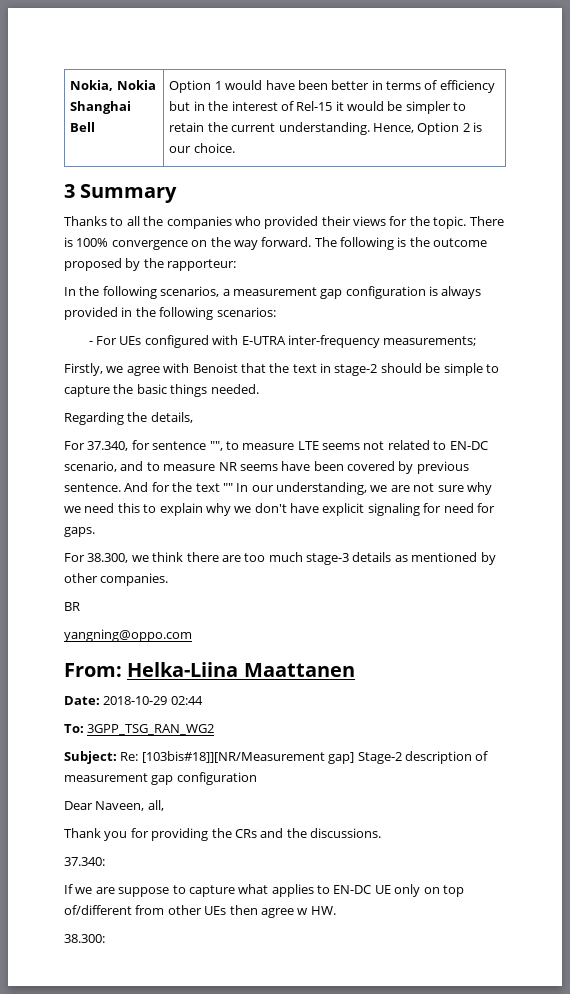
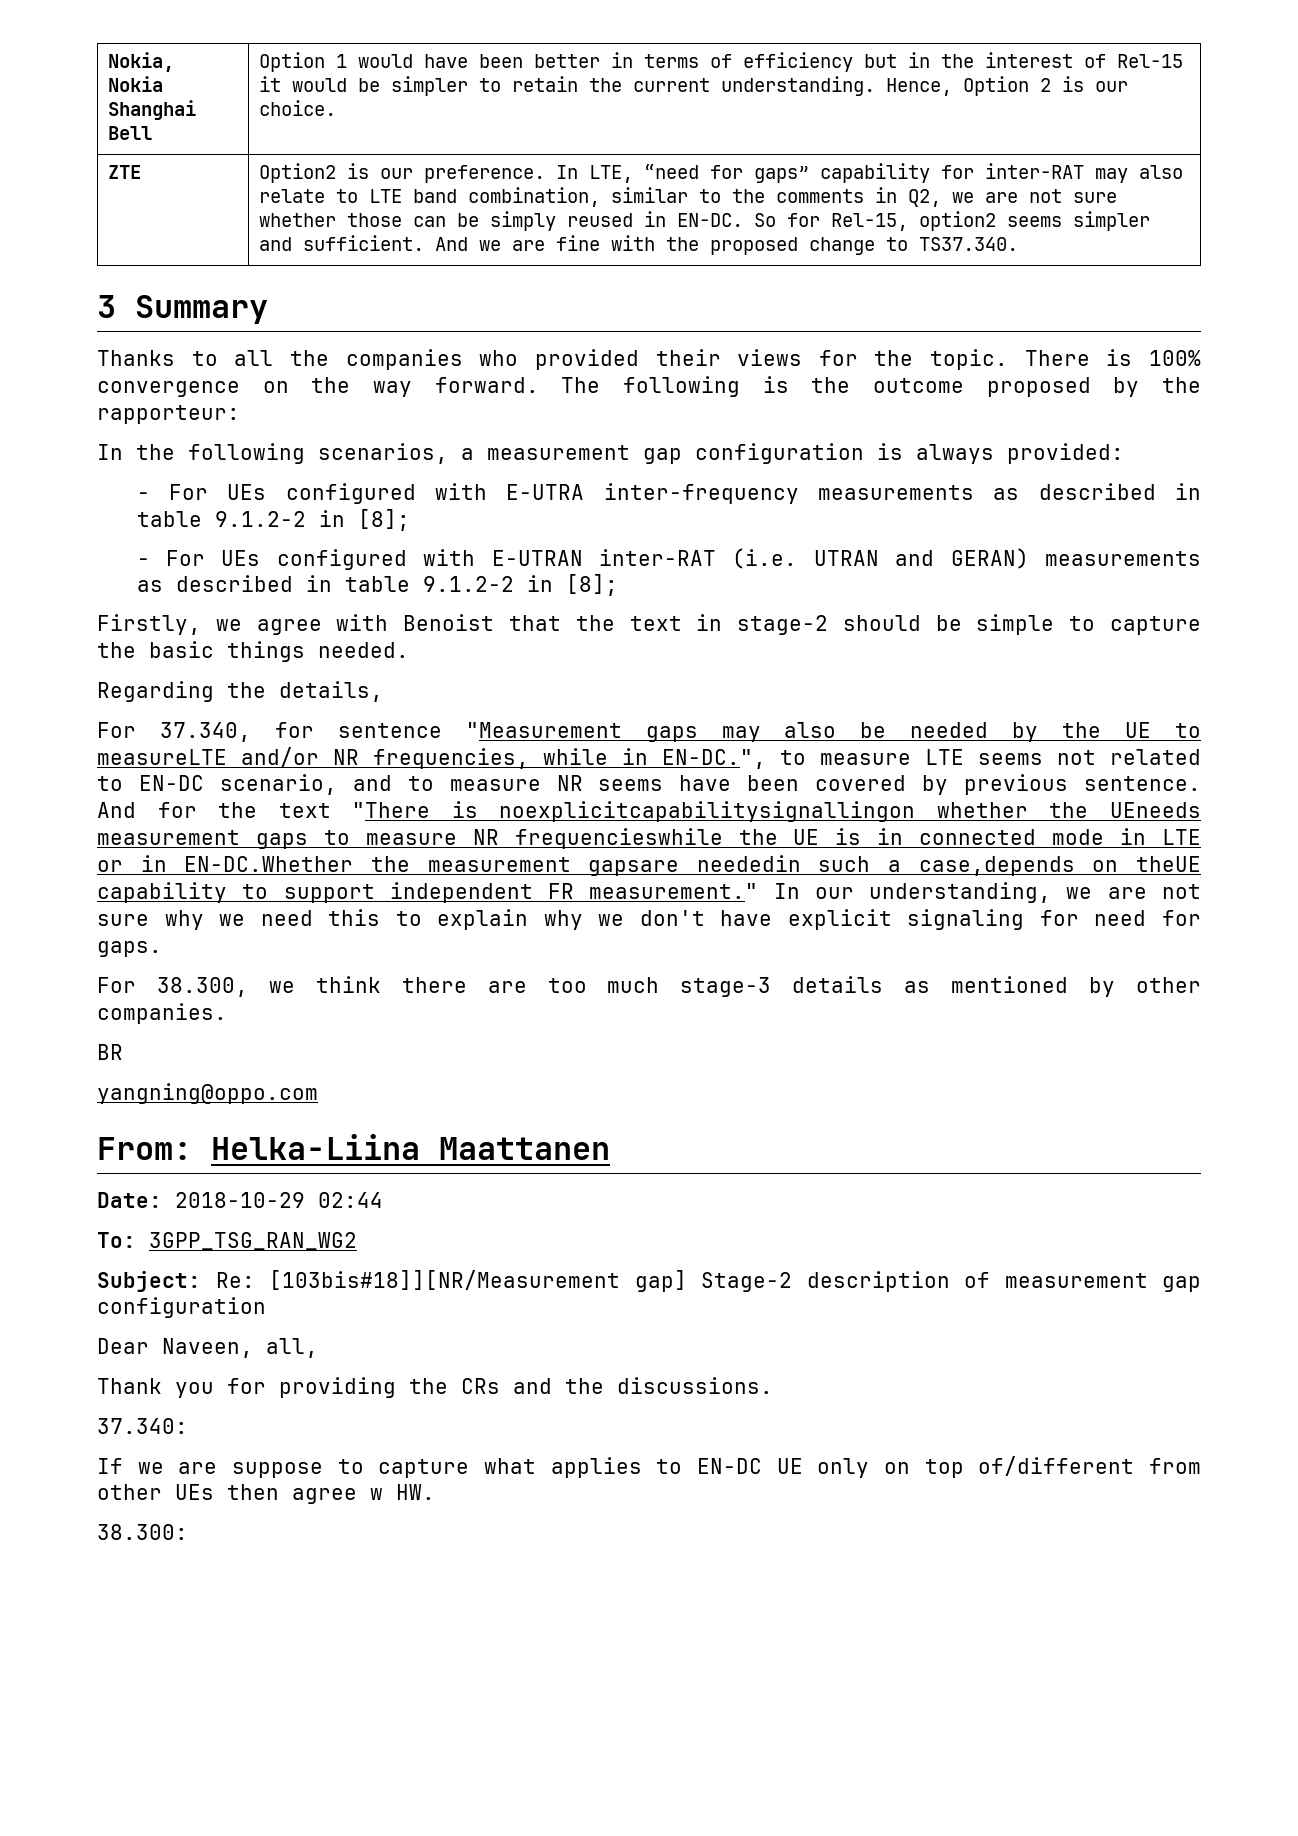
+ ZTE | Option2 is our preference. In LTE, “need for gaps” capability for inter-RAT may also relate to LTE band combination, similar to the comments in Q2, we are not sure whether those can be simply reused in EN-DC. So for Rel-15, option2 seems simpler and sufficient. And we are fine with the proposed change to TS37.340.
- In the following scenarios, a measurement gap configuration is always provided in the following scenarios:
+ In the following scenarios, a measurement gap configuration is always provided:
- - For UEs configured with E-UTRA inter-frequency measurements;
+ - For UEs configured with E-UTRA inter-frequency measurements as described in table 9.1.2-2 in [8];
+ - For UEs configured with E-UTRAN inter-RAT (i.e. UTRAN and GERAN) measurements as described in table 9.1.2-2 in [8];
- For 37.340, for sentence "", to measure LTE seems not related to EN-DC scenario, and to measure NR seems have been covered by previous sentence.
+ For 37.340, for sentence "Measurement gaps may also be needed by the UE to measureLTE and/or NR frequencies, while in EN-DC.", to measure LTE seems not related to EN-DC scenario, and to measure NR seems have been covered by previous sentence.
- And for the text "" In our understanding, we are not sure why we need this to explain why we don't have explicit signaling for need for gaps.
+ And for the text "There is noexplicitcapabilitysignallingon whether the UEneeds measurement gaps to measure NR frequencieswhile the UE is in connected mode in LTE or in EN-DC.Whether the measurement gapsare neededin such a case,depends on theUE capability to support independent FR measurement." In our understanding, we are not sure why we need this to explain why we don't have explicit signaling for need for gaps.

